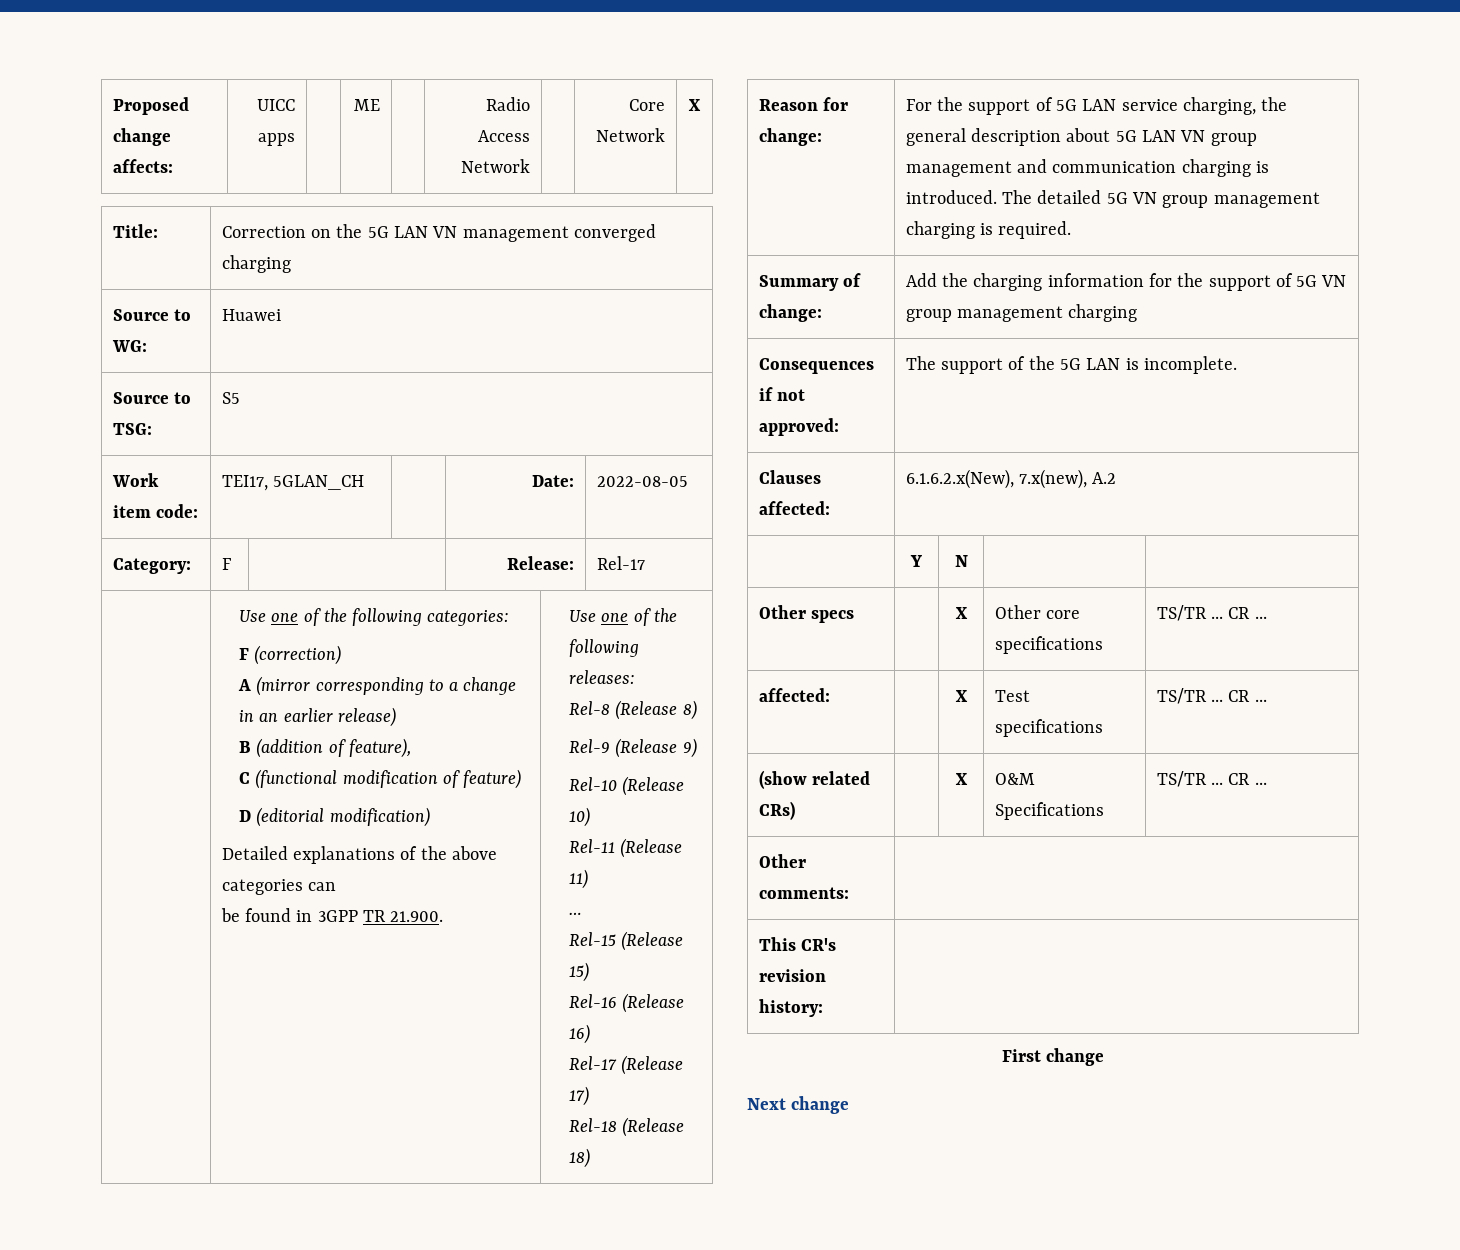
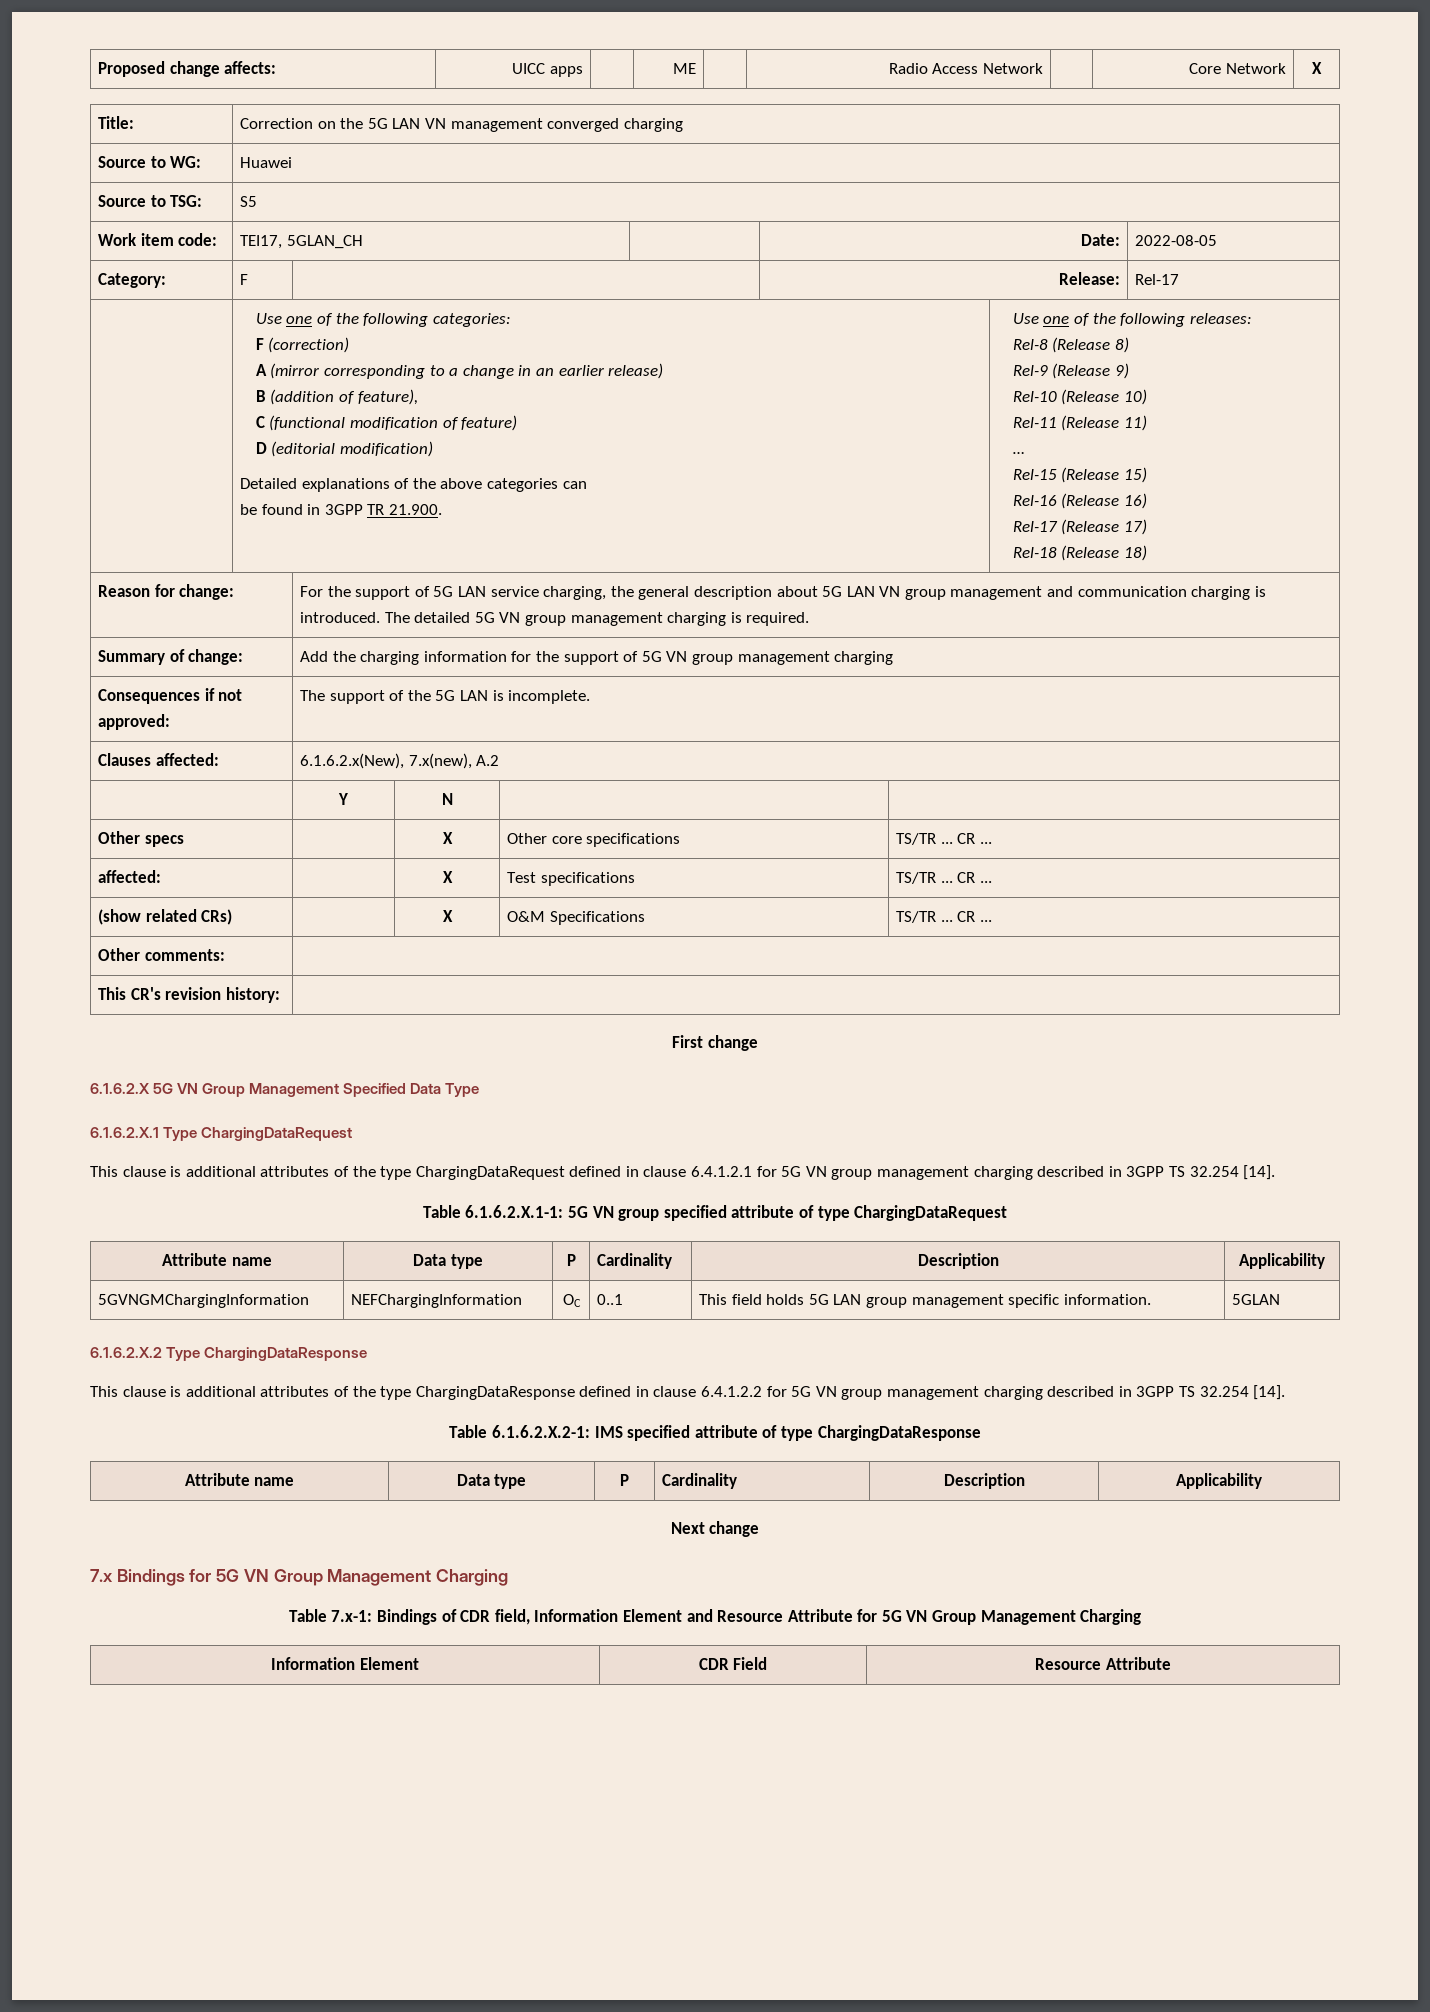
+ 6.1.6.2.X 5G VN Group Management Specified Data Type
+ 6.1.6.2.X.1 Type ChargingDataRequest
+ This clause is additional attributes of the type ChargingDataRequest defined in clause 6.4.1.2.1 for 5G VN group management charging described in 3GPP TS 32.254 [14].
+ Table 6.1.6.2.X.1-1: 5G VN group specified attribute of type ChargingDataRequest
+ Attribute name | Data type | P | Cardinality | Description | Applicability
+ 5GVNGMChargingInformation | NEFChargingInformation | OC | 0..1 | This field holds 5G LAN group management specific information. | 5GLAN
+ 6.1.6.2.X.2 Type ChargingDataResponse
+ This clause is additional attributes of the type ChargingDataResponse defined in clause 6.4.1.2.2 for 5G VN group management charging described in 3GPP TS 32.254 [14].
+ Table 6.1.6.2.X.2-1: IMS specified attribute of type ChargingDataResponse
+ Attribute name | Data type | P | Cardinality | Description | Applicability
  Next change
+ 7.x Bindings for 5G VN Group Management Charging
+ Table 7.x-1: Bindings of CDR field, Information Element and Resource Attribute for 5G VN Group Management Charging
+ Information Element | CDR Field | Resource Attribute

